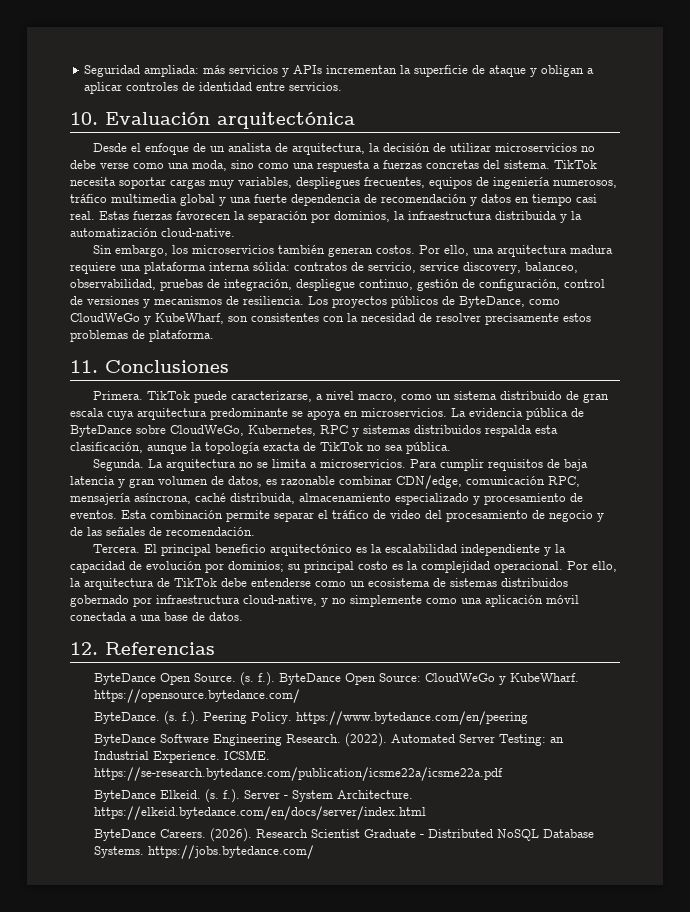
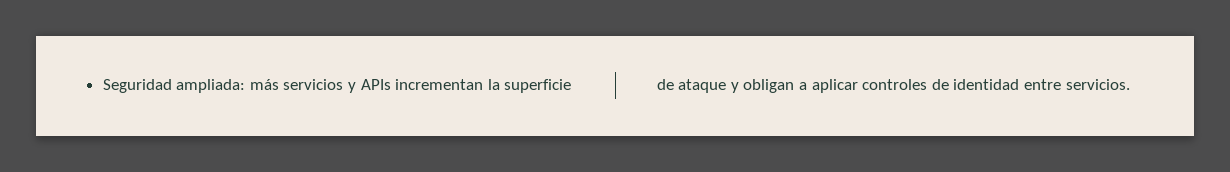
- 10. Evaluación arquitectónica
- Desde el enfoque de un analista de arquitectura, la decisión de utilizar microservicios no debe verse como una moda, sino como una respuesta a fuerzas concretas del sistema. TikTok necesita soportar cargas muy variables, despliegues frecuentes, equipos de ingeniería numerosos, tráfico multimedia global y una fuerte dependencia de recomendación y datos en tiempo casi real. Estas fuerzas favorecen la separación por dominios, la infraestructura distribuida y la automatización cloud-native.
- Sin embargo, los microservicios también generan costos. Por ello, una arquitectura madura requiere una plataforma interna sólida: contratos de servicio, service discovery, balanceo, observabilidad, pruebas de integración, despliegue continuo, gestión de configuración, control de versiones y mecanismos de resiliencia. Los proyectos públicos de ByteDance, como CloudWeGo y KubeWharf, son consistentes con la necesidad de resolver precisamente estos problemas de plataforma.
- 11. Conclusiones
- Primera. TikTok puede caracterizarse, a nivel macro, como un sistema distribuido de gran escala cuya arquitectura predominante se apoya en microservicios. La evidencia pública de ByteDance sobre CloudWeGo, Kubernetes, RPC y sistemas distribuidos respalda esta clasificación, aunque la topología exacta de TikTok no sea pública.
- Segunda. La arquitectura no se limita a microservicios. Para cumplir requisitos de baja latencia y gran volumen de datos, es razonable combinar CDN/edge, comunicación RPC, mensajería asíncrona, caché distribuida, almacenamiento especializado y procesamiento de eventos. Esta combinación permite separar el tráfico de video del procesamiento de negocio y de las señales de recomendación.
- Tercera. El principal beneficio arquitectónico es la escalabilidad independiente y la capacidad de evolución por dominios; su principal costo es la complejidad operacional. Por ello, la arquitectura de TikTok debe entenderse como un ecosistema de sistemas distribuidos gobernado por infraestructura cloud-native, y no simplemente como una aplicación móvil conectada a una base de datos.
- 12. Referencias
- ByteDance Open Source. (s. f.). ByteDance Open Source: CloudWeGo y KubeWharf. https://opensource.bytedance.com/
- ByteDance. (s. f.). Peering Policy. https://www.bytedance.com/en/peering
- ByteDance Software Engineering Research. (2022). Automated Server Testing: an Industrial Experience. ICSME. https://se-research.bytedance.com/publication/icsme22a/icsme22a.pdf
- ByteDance Elkeid. (s. f.). Server - System Architecture. https://elkeid.bytedance.com/en/docs/server/index.html
- ByteDance Careers. (2026). Research Scientist Graduate - Distributed NoSQL Database Systems. https://jobs.bytedance.com/

